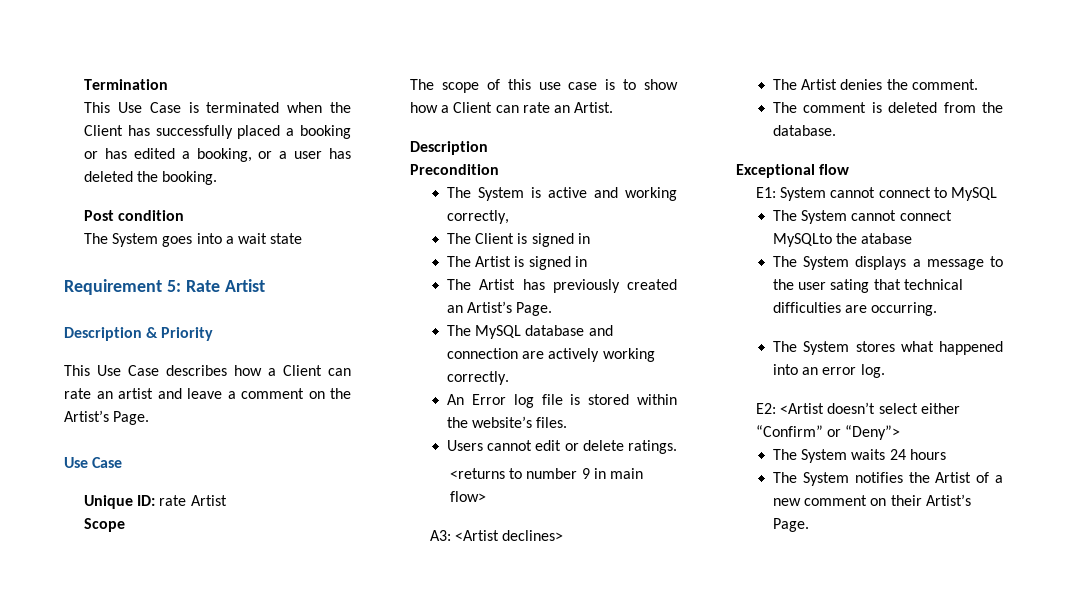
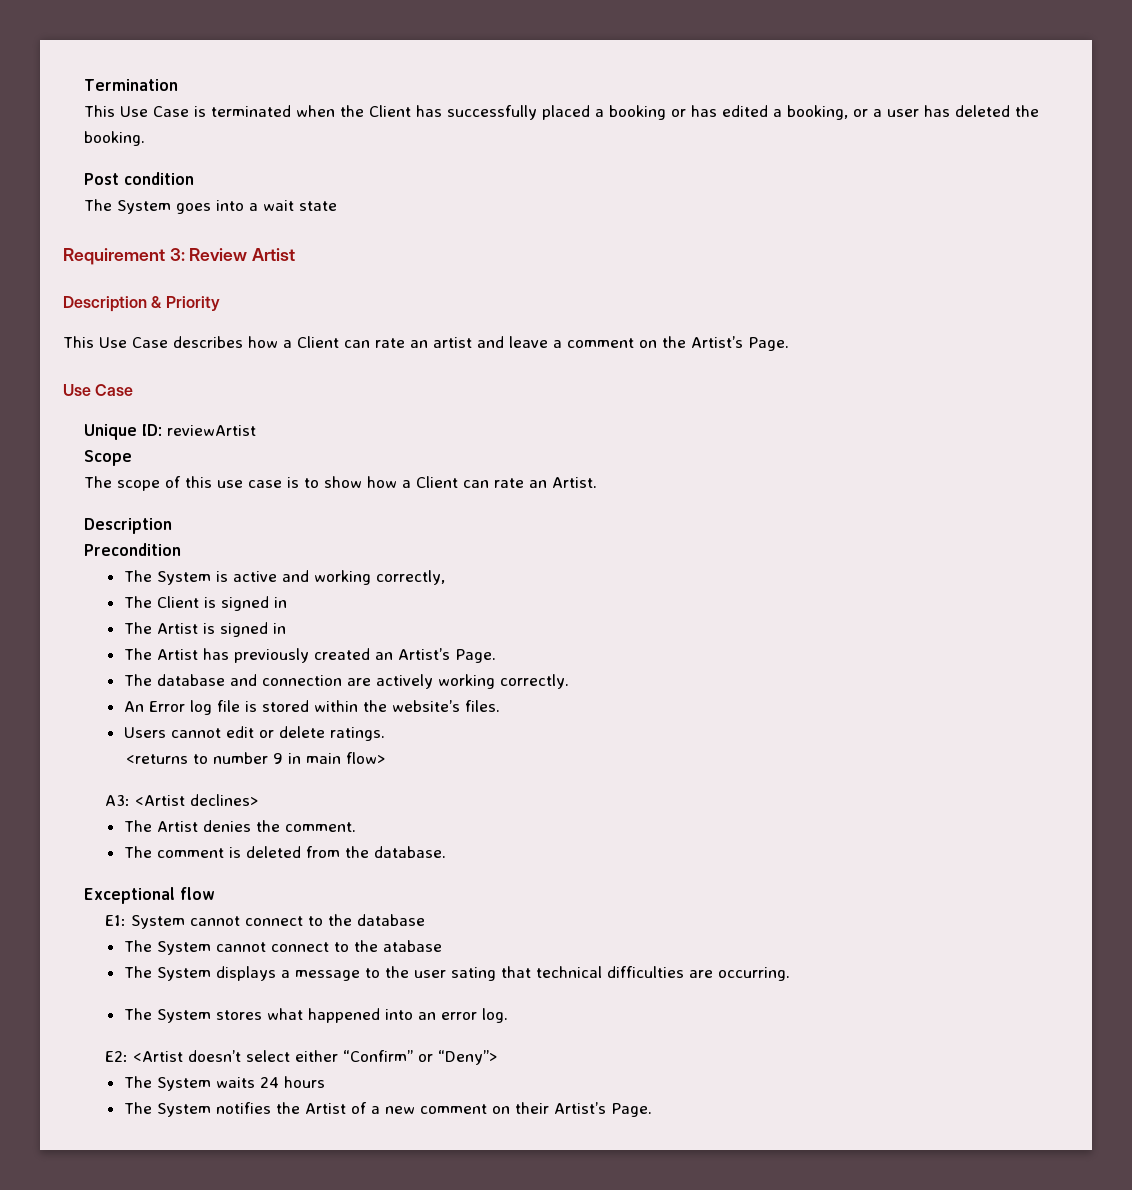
- Requirement 5: Rate Artist
+ Requirement 3: Review Artist
- Unique ID: rate Artist
+ Unique ID: reviewArtist
- The MySQL database and connection are actively working correctly.
+ The database and connection are actively working correctly.
- E1: System cannot connect to MySQL
+ E1: System cannot connect to the database
- The System cannot connect MySQLto the atabase
+ The System cannot connect to the atabase

